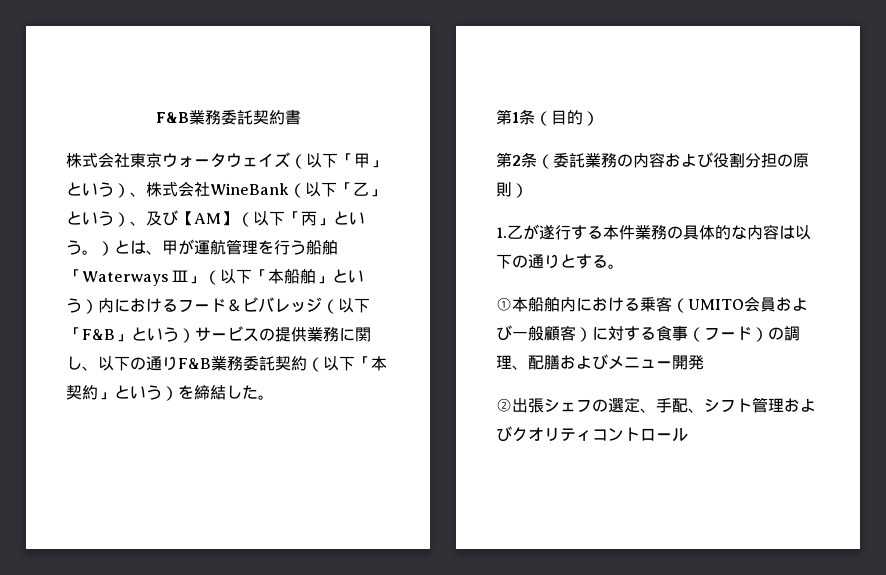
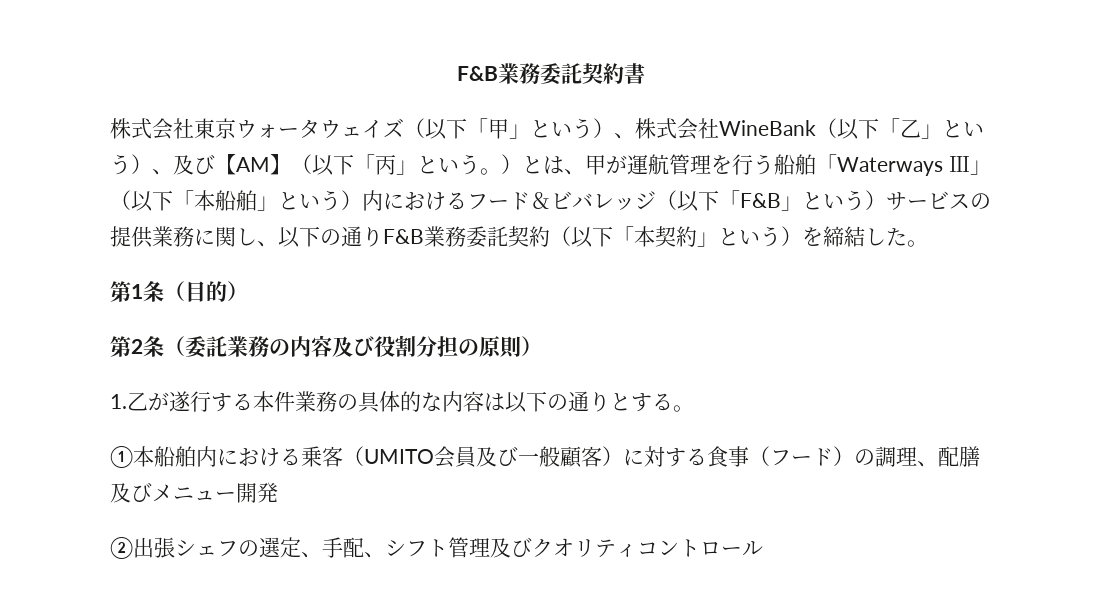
- 第2条（委託業務の内容および役割分担の原則）
+ 第2条（委託業務の内容及び役割分担の原則）
- ①本船舶内における乗客（UMITO会員および一般顧客）に対する食事（フード）の調理、配膳およびメニュー開発
+ ①本船舶内における乗客（UMITO会員及び一般顧客）に対する食事（フード）の調理、配膳及びメニュー開発
- ②出張シェフの選定、手配、シフト管理およびクオリティコントロール
+ ②出張シェフの選定、手配、シフト管理及びクオリティコントロール

